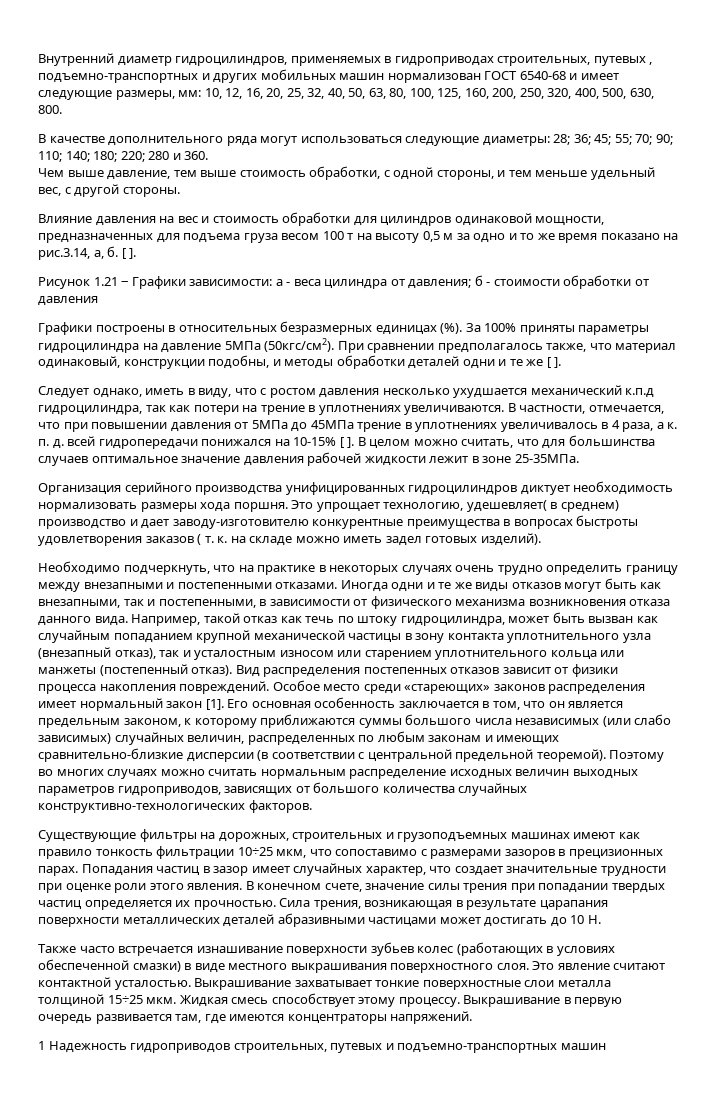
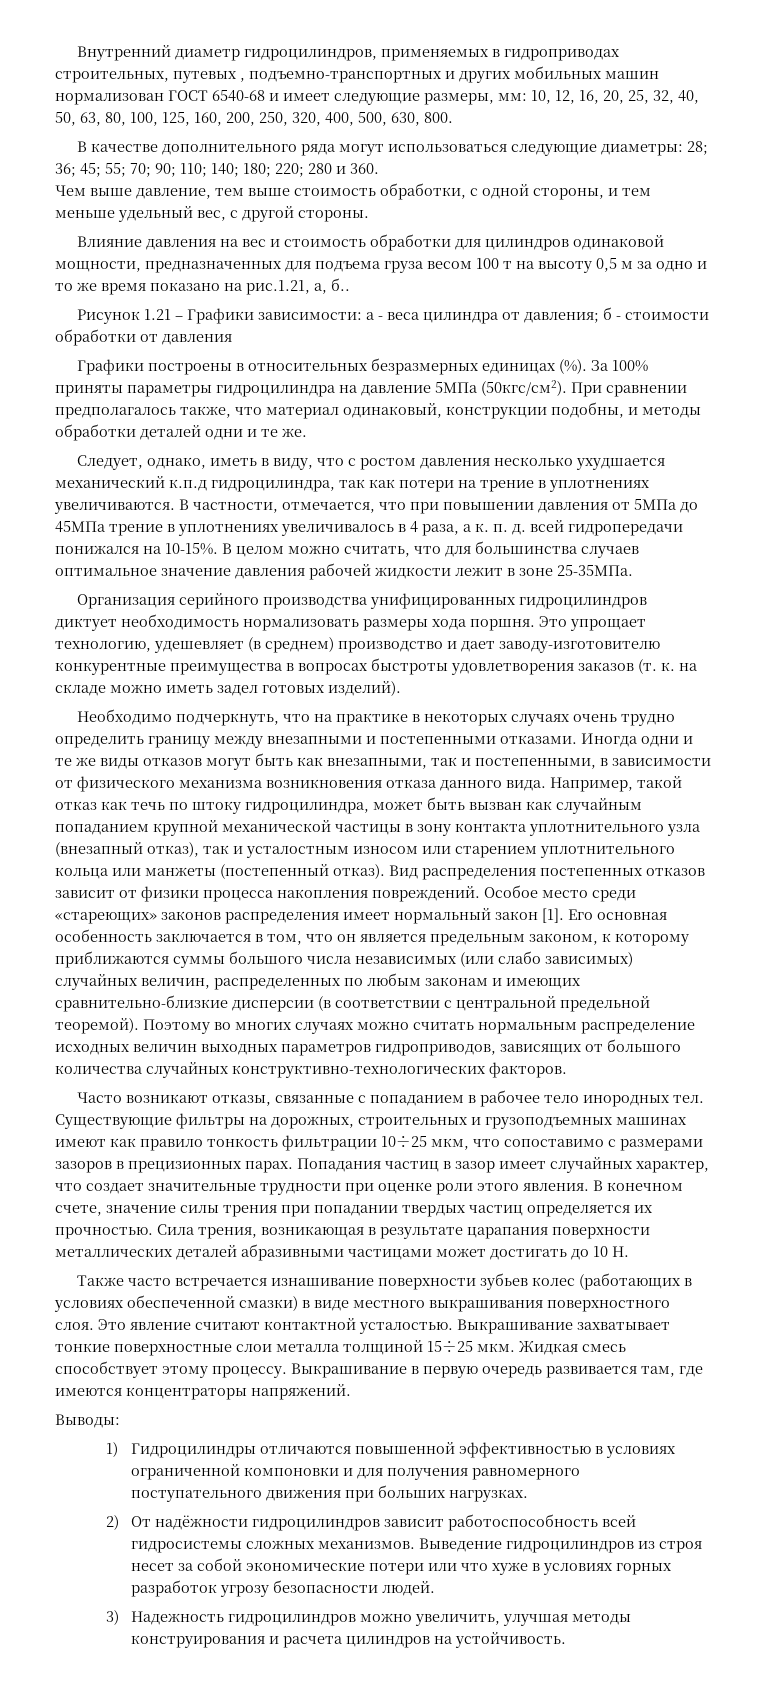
- Влияние давления на вес и стоимость обработки для цилиндров одинаковой мощности, предназначенных для подъема груза весом 100 т на высоту 0,5 м за одно и то же время показано на рис.3.14, а, б. [ ].
+ Влияние давления на вес и стоимость обработки для цилиндров одинаковой мощности, предназначенных для подъема груза весом 100 т на высоту 0,5 м за одно и то же время показано на рис.1.21, а, б..
- При сравнении предполагалось также, что материал одинаковый, конструкции подобны, и методы обработки деталей одни и те же [ ].
- Следует однако, иметь в виду, что с ростом давления несколько ухудшается механический к.п.д гидроцилиндра, так как потери на трение в уплотнениях увеличиваются.
+ При сравнении предполагалось также, что материал одинаковый, конструкции подобны, и методы обработки деталей одни и те же.
+ Следует, однако, иметь в виду, что с ростом давления несколько ухудшается механический к.п.д гидроцилиндра, так как потери на трение в уплотнениях увеличиваются.
- В частности, отмечается, что при повышении давления от 5МПа до 45МПа трение в уплотнениях увеличивалось в 4 раза, а к. п. д. всей гидропередачи понижался на 10-15% [ ].
+ В частности, отмечается, что при повышении давления от 5МПа до 45МПа трение в уплотнениях увеличивалось в 4 раза, а к. п. д. всей гидропередачи понижался на 10-15%.
- Это упрощает технологию, удешевляет( в среднем) производство и дает заводу-изготовителю конкурентные преимущества в вопросах быстроты удовлетворения заказов ( т. к. на складе можно иметь задел готовых изделий).
+ Это упрощает технологию, удешевляет (в среднем) производство и дает заводу-изготовителю конкурентные преимущества в вопросах быстроты удовлетворения заказов (т. к. на складе можно иметь задел готовых изделий).
+ Часто возникают отказы, связанные с попаданием в рабочее тело инородных тел.
- 1 Надежность гидроприводов строительных, путевых и подъемно-транспортных машин
+ Выводы:
+ 1) Гидроцилиндры отличаются повышенной эффективностью в условиях ограниченной компоновки и для получения равномерного поступательного движения при больших нагрузках.
+ 2) От надёжности гидроцилиндров зависит работоспособность всей гидросистемы сложных механизмов. Выведение гидроцилиндров из строя несет за собой экономические потери или что хуже в условиях горных разработок угрозу безопасности людей.
+ 3) Надежность гидроцилиндров можно увеличить, улучшая методы конструирования и расчета цилиндров на устойчивость.

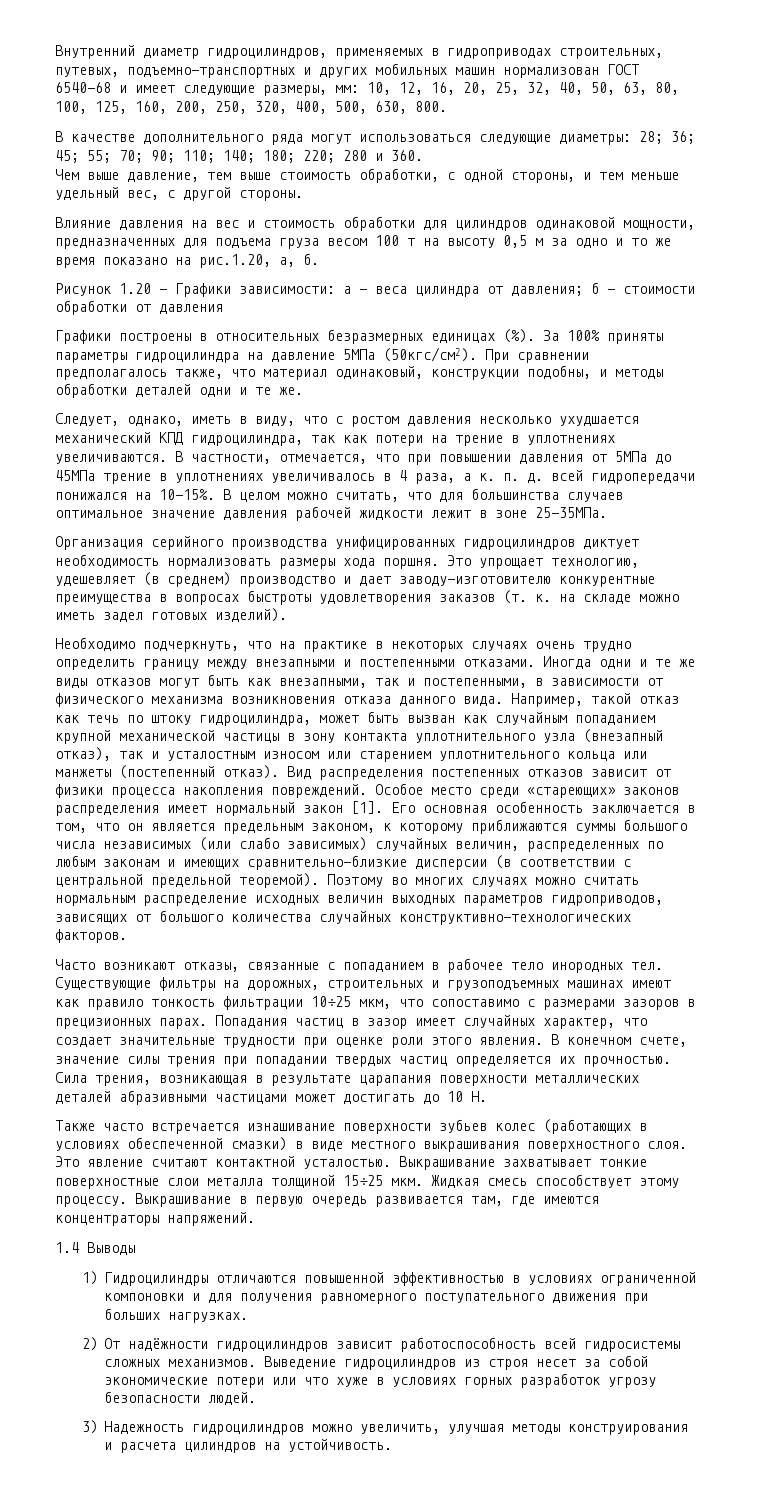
- Внутренний диаметр гидроцилиндров, применяемых в гидроприводах строительных, путевых , подъемно-транспортных и других мобильных машин нормализован ГОСТ 6540-68 и имеет следующие размеры, мм: 10, 12, 16, 20, 25, 32, 40, 50, 63, 80, 100, 125, 160, 200, 250, 320, 400, 500, 630, 800.
+ Внутренний диаметр гидроцилиндров, применяемых в гидроприводах строительных, путевых, подъемно-транспортных и других мобильных машин нормализован ГОСТ 6540-68 и имеет следующие размеры, мм: 10, 12, 16, 20, 25, 32, 40, 50, 63, 80, 100, 125, 160, 200, 250, 320, 400, 500, 630, 800.
- Влияние давления на вес и стоимость обработки для цилиндров одинаковой мощности, предназначенных для подъема груза весом 100 т на высоту 0,5 м за одно и то же время показано на рис.1.21, а, б..
+ Влияние давления на вес и стоимость обработки для цилиндров одинаковой мощности, предназначенных для подъема груза весом 100 т на высоту 0,5 м за одно и то же время показано на рис.1.20, а, б.
- Рисунок 1.21 ‒ Графики зависимости: а - веса цилиндра от давления; б - стоимости обработки от давления
+ Рисунок 1.20 ‒ Графики зависимости: а - веса цилиндра от давления; б - стоимости обработки от давления
- Следует, однако, иметь в виду, что с ростом давления несколько ухудшается механический к.п.д гидроцилиндра, так как потери на трение в уплотнениях увеличиваются.
+ Следует, однако, иметь в виду, что с ростом давления несколько ухудшается механический КПД гидроцилиндра, так как потери на трение в уплотнениях увеличиваются.
- Выводы:
+ 1.4 Выводы

